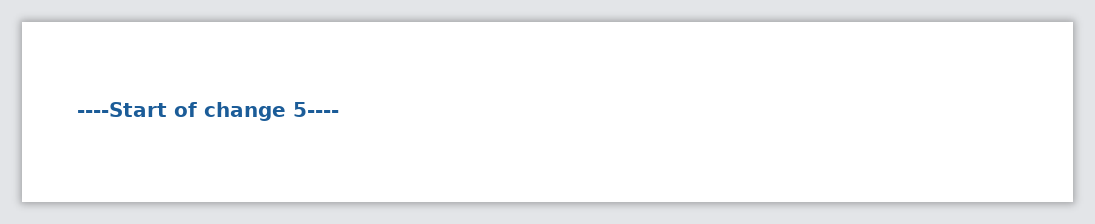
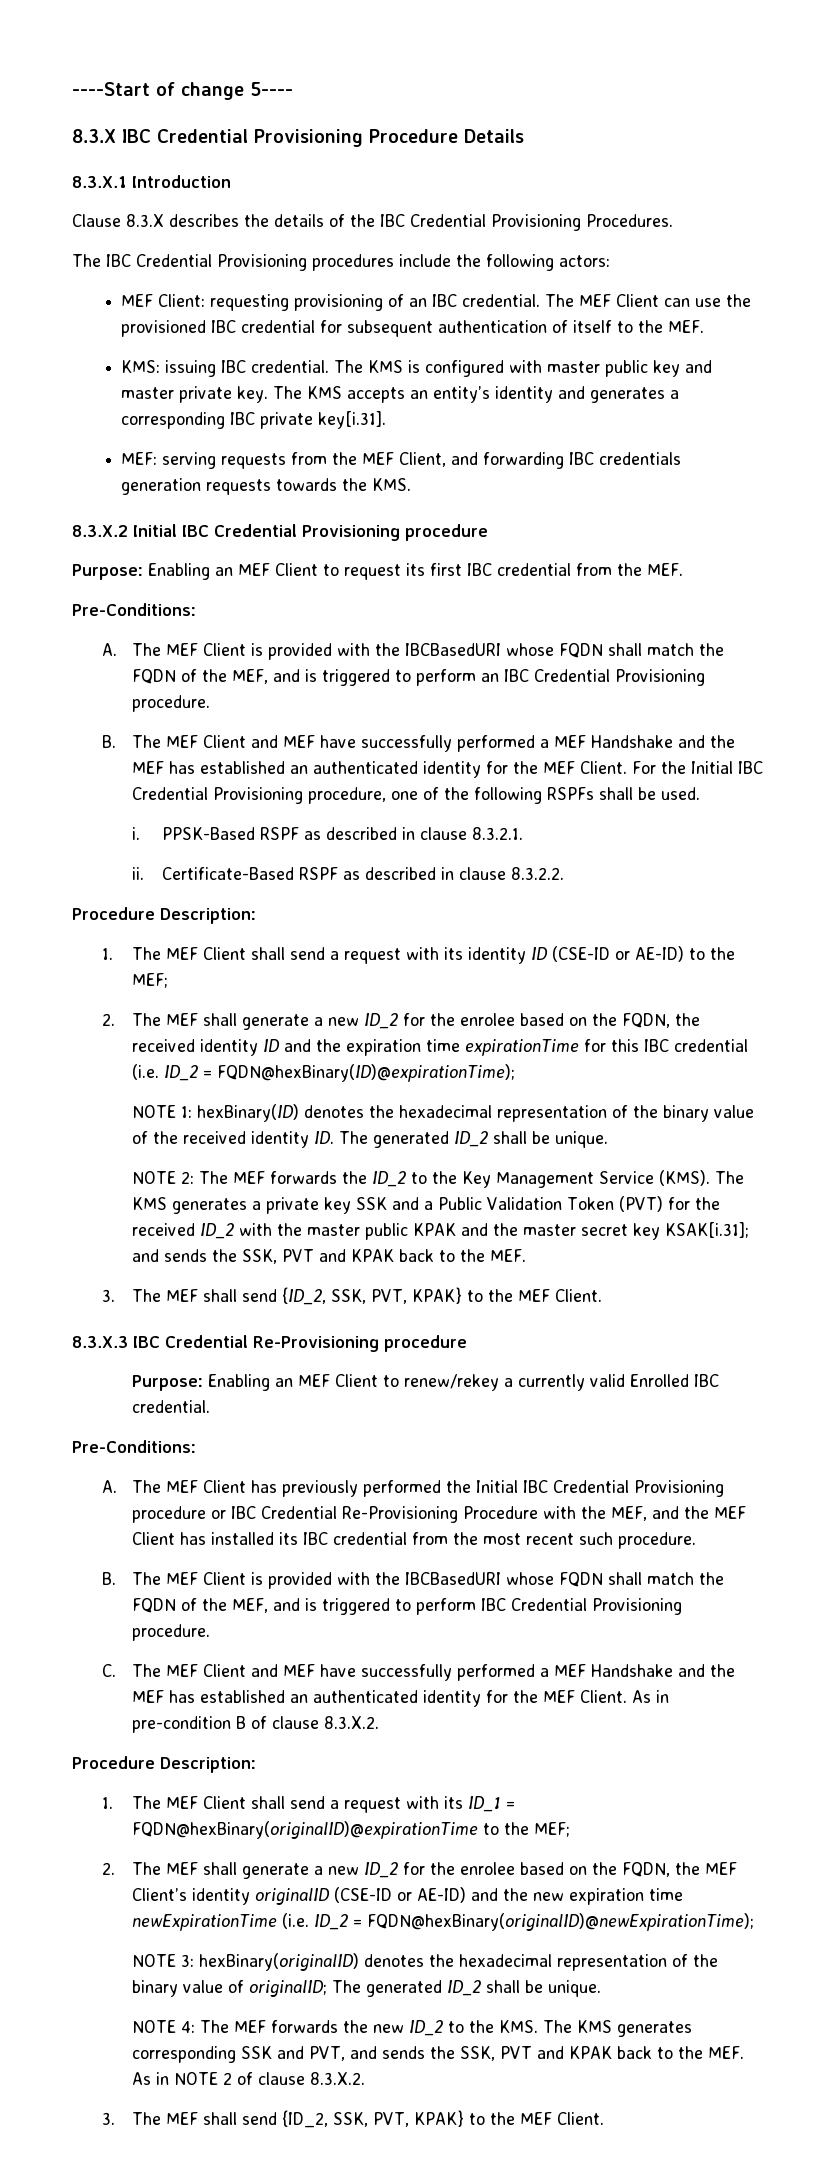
+ 8.3.X IBC Credential Provisioning Procedure Details
+ 8.3.X.1 Introduction
+ Clause 8.3.X describes the details of the IBC Credential Provisioning Procedures.
+ The IBC Credential Provisioning procedures include the following actors:
+ MEF Client: requesting provisioning of an IBC credential. The MEF Client can use the provisioned IBC credential for subsequent authentication of itself to the MEF.
+ KMS: issuing IBC credential. The KMS is configured with master public key and master private key. The KMS accepts an entity’s identity and generates a corresponding IBC private key[i.31].
+ MEF: serving requests from the MEF Client, and forwarding IBC credentials generation requests towards the KMS.
+ 8.3.X.2 Initial IBC Credential Provisioning procedure
+ Purpose: Enabling an MEF Client to request its first IBC credential from the MEF.
+ Pre-Conditions:
+ A. The MEF Client is provided with the IBCBasedURI whose FQDN shall match the FQDN of the MEF, and is triggered to perform an IBC Credential Provisioning procedure.
+ B. The MEF Client and MEF have successfully performed a MEF Handshake and the MEF has established an authenticated identity for the MEF Client. For the Initial IBC Credential Provisioning procedure, one of the following RSPFs shall be used.
+ i. PPSK-Based RSPF as described in clause 8.3.2.1.
+ ii. Certificate-Based RSPF as described in clause 8.3.2.2.
+ Procedure Description:
+ 1. The MEF Client shall send a request with its identity ID (CSE-ID or AE-ID) to the MEF;
+ 2. The MEF shall generate a new ID_2 for the enrolee based on the FQDN, the received identity ID and the expiration time expirationTime for this IBC credential (i.e. ID_2 = FQDN@hexBinary(ID)@expirationTime);
+ NOTE 1: hexBinary(ID) denotes the hexadecimal representation of the binary value of the received identity ID. The generated ID_2 shall be unique.
+ NOTE 2: The MEF forwards the ID_2 to the Key Management Service (KMS). The KMS generates a private key SSK and a Public Validation Token (PVT) for the received ID_2 with the master public KPAK and the master secret key KSAK[i.31]; and sends the SSK, PVT and KPAK back to the MEF.
+ 3. The MEF shall send {ID_2, SSK, PVT, KPAK} to the MEF Client.
+ 8.3.X.3 IBC Credential Re-Provisioning procedure
+ Purpose: Enabling an MEF Client to renew/rekey a currently valid Enrolled IBC credential.
+ Pre-Conditions:
+ A. The MEF Client has previously performed the Initial IBC Credential Provisioning procedure or IBC Credential Re-Provisioning Procedure with the MEF, and the MEF Client has installed its IBC credential from the most recent such procedure.
+ B. The MEF Client is provided with the IBCBasedURI whose FQDN shall match the FQDN of the MEF, and is triggered to perform IBC Credential Provisioning procedure.
+ C. The MEF Client and MEF have successfully performed a MEF Handshake and the MEF has established an authenticated identity for the MEF Client. As in pre-condition B of clause 8.3.X.2.
+ Procedure Description:
+ 1. The MEF Client shall send a request with its ID_1 = FQDN@hexBinary(originalID)@expirationTime to the MEF;
+ 2. The MEF shall generate a new ID_2 for the enrolee based on the FQDN, the MEF Client’s identity originalID (CSE-ID or AE-ID) and the new expiration time newExpirationTime (i.e. ID_2 = FQDN@hexBinary(originalID)@newExpirationTime);
+ NOTE 3: hexBinary(originalID) denotes the hexadecimal representation of the binary value of originalID; The generated ID_2 shall be unique.
+ NOTE 4: The MEF forwards the new ID_2 to the KMS. The KMS generates corresponding SSK and PVT, and sends the SSK, PVT and KPAK back to the MEF. As in NOTE 2 of clause 8.3.X.2.
+ 3. The MEF shall send {ID_2, SSK, PVT, KPAK} to the MEF Client.

